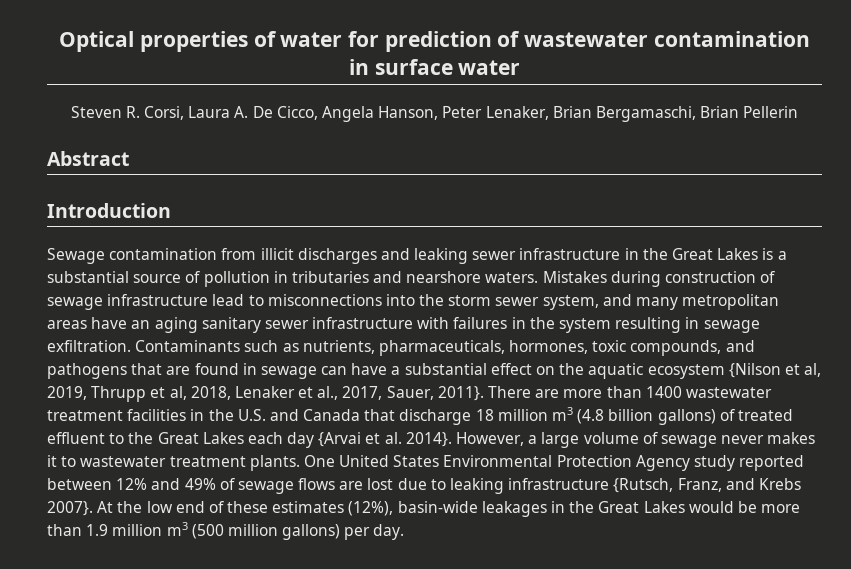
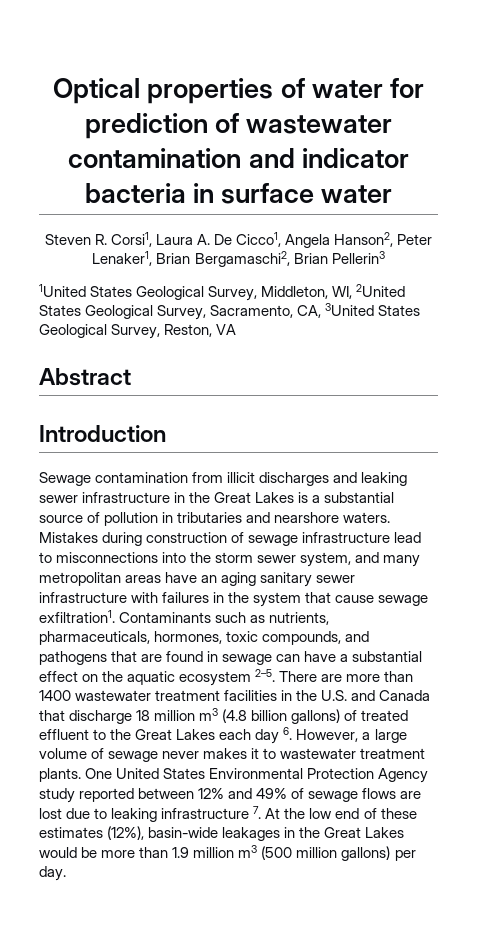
- Optical properties of water for prediction of wastewater contamination in surface water
+ Optical properties of water for prediction of wastewater contamination and indicator bacteria in surface water
- Steven R. Corsi, Laura A. De Cicco, Angela Hanson, Peter Lenaker, Brian Bergamaschi, Brian Pellerin
+ Steven R. Corsi1, Laura A. De Cicco1, Angela Hanson2, Peter Lenaker1, Brian Bergamaschi2, Brian Pellerin3
+ 1United States Geological Survey, Middleton, WI, 2United States Geological Survey, Sacramento, CA, 3United States Geological Survey, Reston, VA
- Mistakes during construction of sewage infrastructure lead to misconnections into the storm sewer system, and many metropolitan areas have an aging sanitary sewer infrastructure with failures in the system resulting in sewage exfiltration.
+ Mistakes during construction of sewage infrastructure lead to misconnections into the storm sewer system, and many metropolitan areas have an aging sanitary sewer infrastructure with failures in the system that cause sewage exfiltration1.
- Contaminants such as nutrients, pharmaceuticals, hormones, toxic compounds, and pathogens that are found in sewage can have a substantial effect on the aquatic ecosystem {Nilson et al, 2019, Thrupp et al, 2018, Lenaker et al., 2017, Sauer, 2011}.
+ Contaminants such as nutrients, pharmaceuticals, hormones, toxic compounds, and pathogens that are found in sewage can have a substantial effect on the aquatic ecosystem 2–5.
- There are more than 1400 wastewater treatment facilities in the U.S. and Canada that discharge 18 million m3 (4.8 billion gallons) of treated effluent to the Great Lakes each day {Arvai et al. 2014}. However, a large volume of sewage never makes it to wastewater treatment plants.
+ There are more than 1400 wastewater treatment facilities in the U.S. and Canada that discharge 18 million m3 (4.8 billion gallons) of treated effluent to the Great Lakes each day 6. However, a large volume of sewage never makes it to wastewater treatment plants.
- One United States Environmental Protection Agency study reported between 12% and 49% of sewage flows are lost due to leaking infrastructure {Rutsch, Franz, and Krebs 2007}. At the low end of these estimates (12%), basin-wide leakages in the Great Lakes would be more than 1.9 million m3 (500 million gallons) per day.
+ One United States Environmental Protection Agency study reported between 12% and 49% of sewage flows are lost due to leaking infrastructure 7. At the low end of these estimates (12%), basin-wide leakages in the Great Lakes would be more than 1.9 million m3 (500 million gallons) per day.

